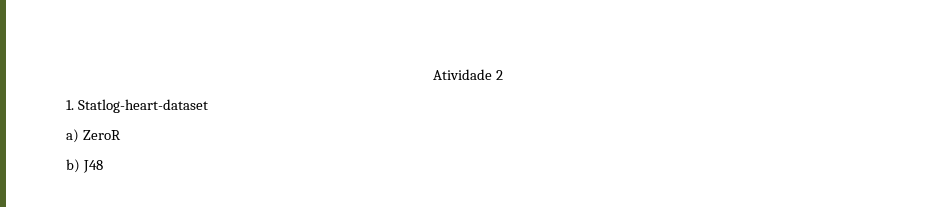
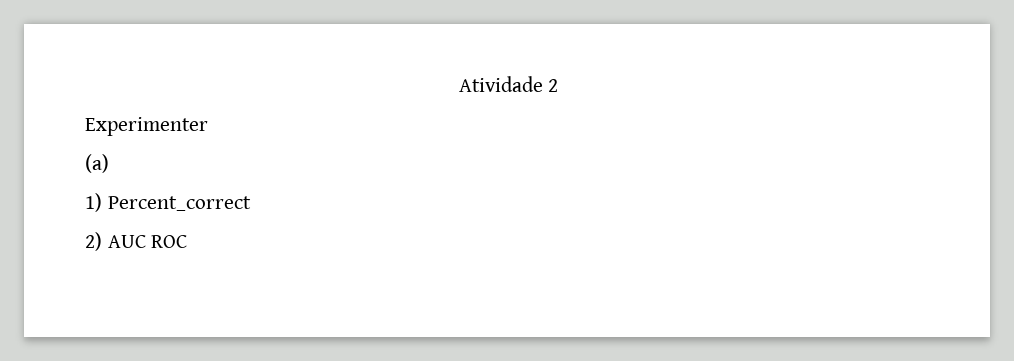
- 1. Statlog-heart-dataset
- a) ZeroR
- b) J48
+ Experimenter
+ (a)
+ 1) Percent_correct
+ 2) AUC ROC

